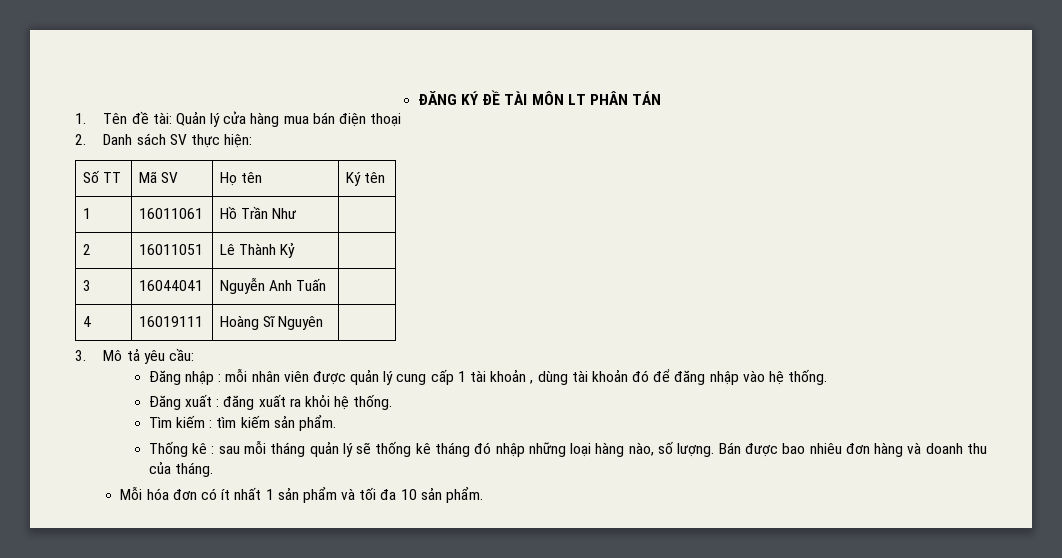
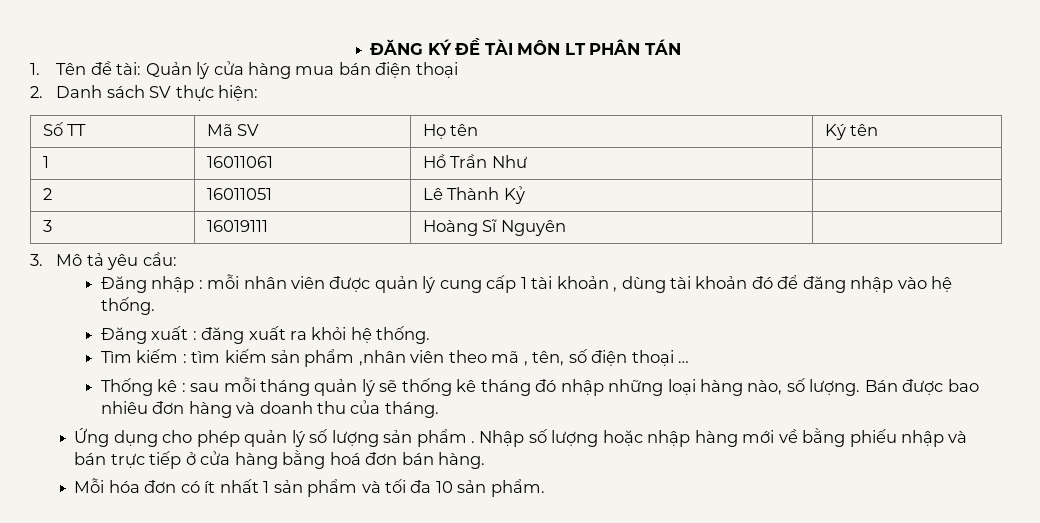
- 3 | 16044041 | Nguyễn Anh Tuấn |
- 4 | 16019111 | Hoàng Sĩ Nguyên |
+ 3 | 16019111 | Hoàng Sĩ Nguyên |
- Tìm kiếm : tìm kiếm sản phẩm.
+ Tìm kiếm : tìm kiếm sản phẩm ,nhân viên theo mã , tên, số điện thoại …
+ Ứng dụng cho phép quản lý số lượng sản phẩm . Nhập số lượng hoặc nhập hàng mới về bằng phiếu nhập và bán trực tiếp ở cửa hàng bằng hoá đơn bán hàng.

